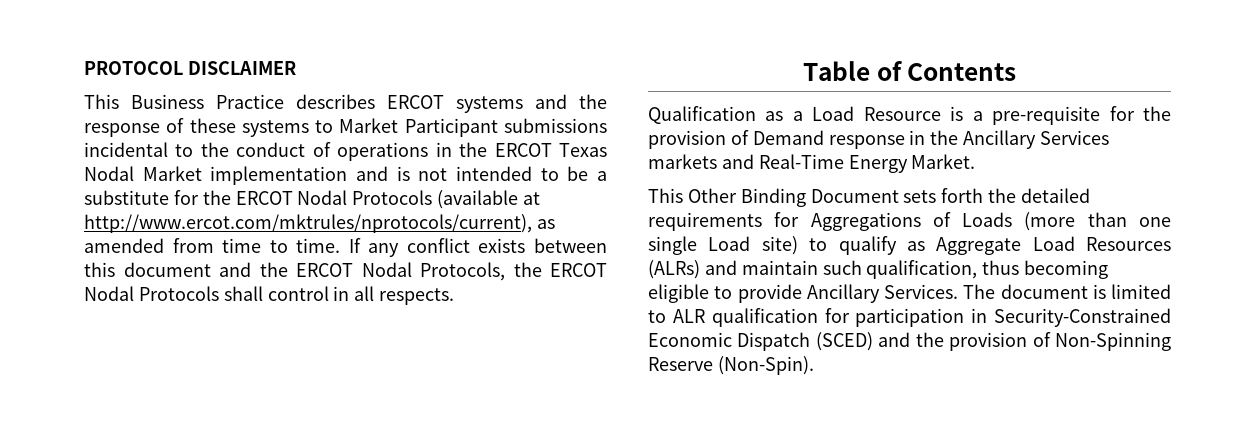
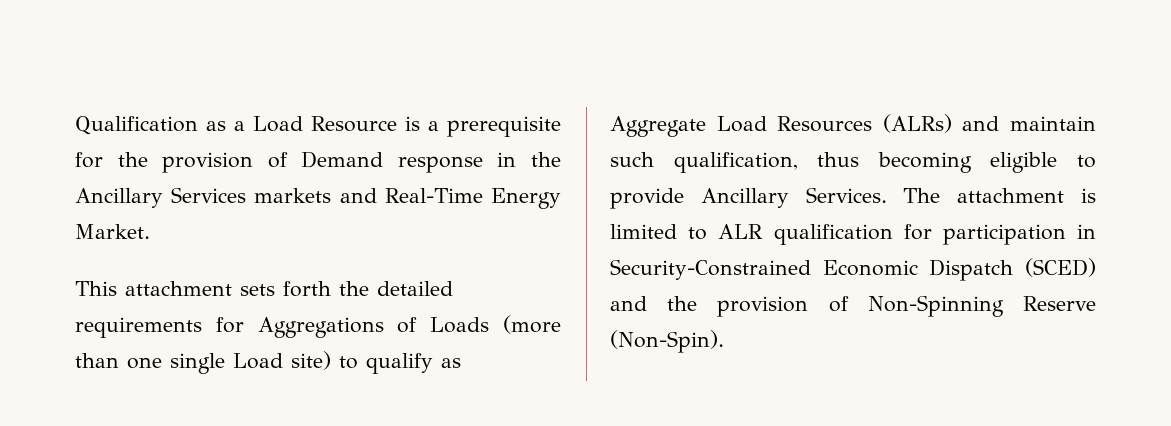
- PROTOCOL DISCLAIMER
- This Business Practice describes ERCOT systems and the response of these systems to Market Participant submissions incidental to the conduct of operations in the ERCOT Texas Nodal Market implementation and is not intended to be a substitute for the ERCOT Nodal Protocols (available at http://www.ercot.com/mktrules/nprotocols/current), as amended from time to time. If any conflict exists between this document and the ERCOT Nodal Protocols, the ERCOT Nodal Protocols shall control in all respects.
- Table of Contents
- Qualification as a Load Resource is a pre-requisite for the provision of Demand response in the Ancillary Services markets and Real-Time Energy Market.
+ Qualification as a Load Resource is a prerequisite for the provision of Demand response in the Ancillary Services markets and Real-Time Energy Market.
- This Other Binding Document sets forth the detailed requirements for Aggregations of Loads (more than one single Load site) to qualify as Aggregate Load Resources (ALRs) and maintain such qualification, thus becoming eligible to provide Ancillary Services.
+ This attachment sets forth the detailed requirements for Aggregations of Loads (more than one single Load site) to qualify as Aggregate Load Resources (ALRs) and maintain such qualification, thus becoming eligible to provide Ancillary Services.
- The document is limited to ALR qualification for participation in Security-Constrained Economic Dispatch (SCED) and the provision of Non-Spinning Reserve (Non-Spin).
+ The attachment is limited to ALR qualification for participation in Security-Constrained Economic Dispatch (SCED) and the provision of Non-Spinning Reserve (Non-Spin).

